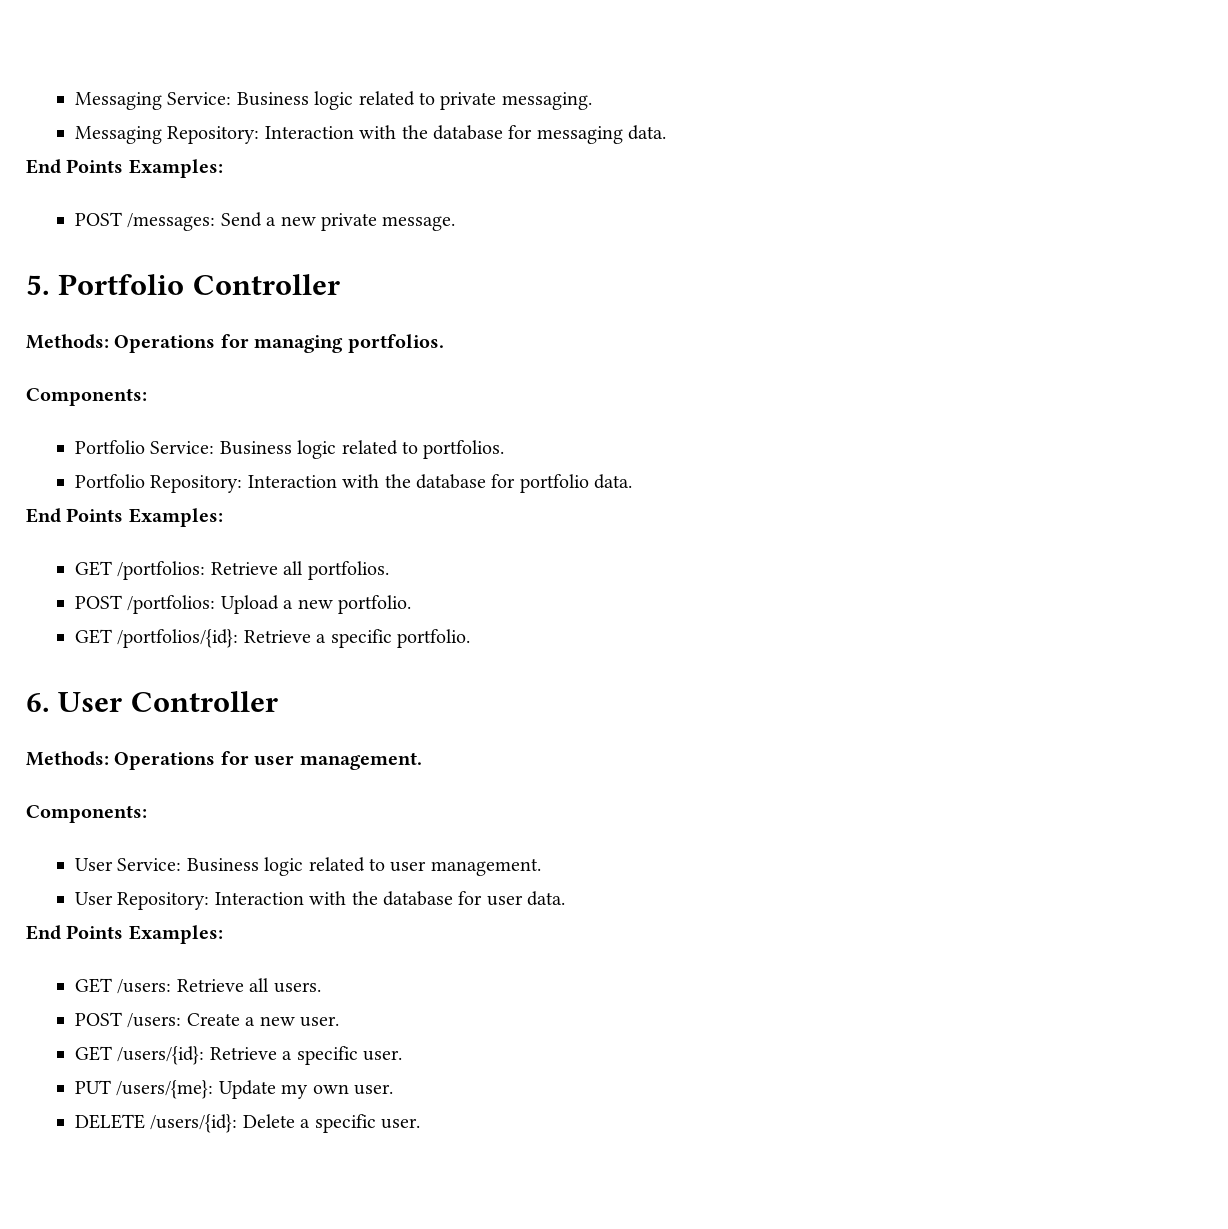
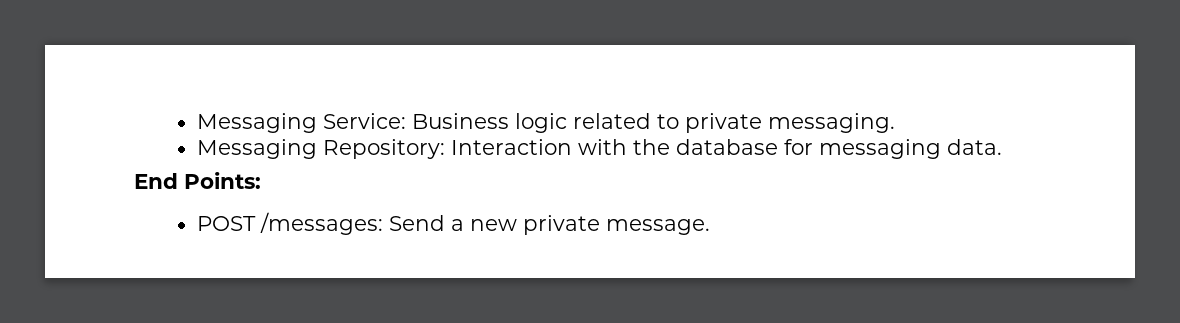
  Messaging Repository: Interaction with the database for messaging data.
- End Points Examples:
+ End Points:
- 5. Portfolio Controller
- Methods: Operations for managing portfolios.
- Components:
- Portfolio Service: Business logic related to portfolios.
- Portfolio Repository: Interaction with the database for portfolio data.
- End Points Examples:
- GET /portfolios: Retrieve all portfolios.
- POST /portfolios: Upload a new portfolio.
- GET /portfolios/{id}: Retrieve a specific portfolio.
- 6. User Controller
- Methods: Operations for user management.
- Components:
- User Service: Business logic related to user management.
- User Repository: Interaction with the database for user data.
- End Points Examples:
- GET /users: Retrieve all users.
- POST /users: Create a new user.
- GET /users/{id}: Retrieve a specific user.
- PUT /users/{me}: Update my own user.
- DELETE /users/{id}: Delete a specific user.

